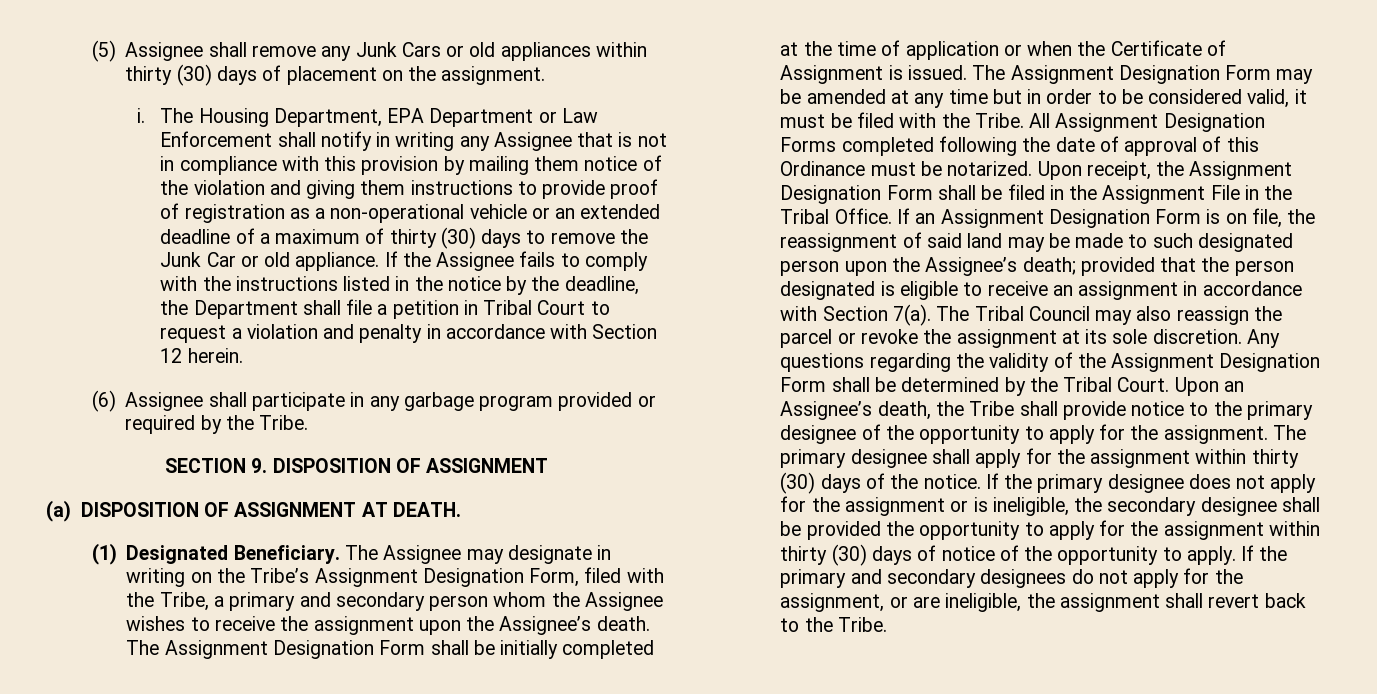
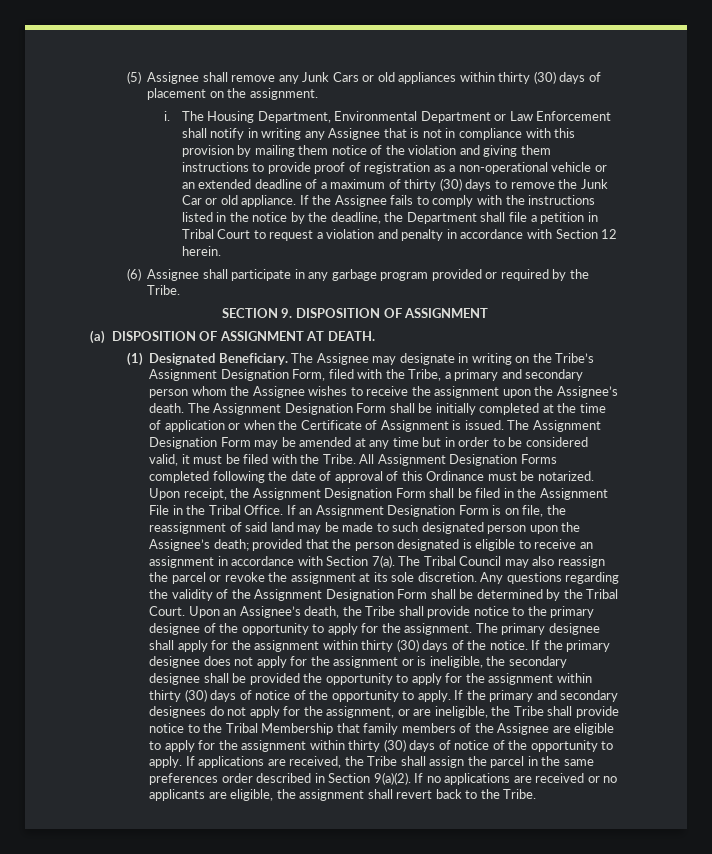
- The Housing Department, EPA Department or Law Enforcement shall notify in writing any Assignee that is not in compliance with this provision by mailing them notice of the violation and giving them instructions to provide proof of registration as a non-operational vehicle or an extended deadline of a maximum of thirty (30) days to remove the Junk Car or old appliance.
+ The Housing Department, Environmental Department or Law Enforcement shall notify in writing any Assignee that is not in compliance with this provision by mailing them notice of the violation and giving them instructions to provide proof of registration as a non-operational vehicle or an extended deadline of a maximum of thirty (30) days to remove the Junk Car or old appliance.
- If the primary and secondary designees do not apply for the assignment, or are ineligible, the assignment shall revert back to the Tribe.
+ If the primary and secondary designees do not apply for the assignment, or are ineligible, the Tribe shall provide notice to the Tribal Membership that family members of the Assignee are eligible to apply for the assignment within thirty (30) days of notice of the opportunity to apply. If applications are received, the Tribe shall assign the parcel in the same preferences order described in Section 9(a)(2). If no applications are received or no applicants are eligible, the assignment shall revert back to the Tribe.

